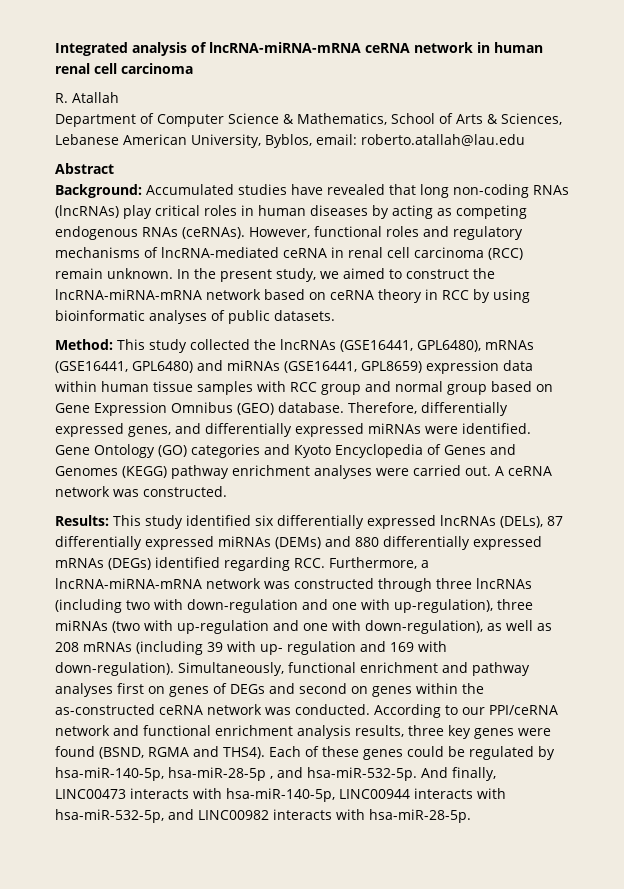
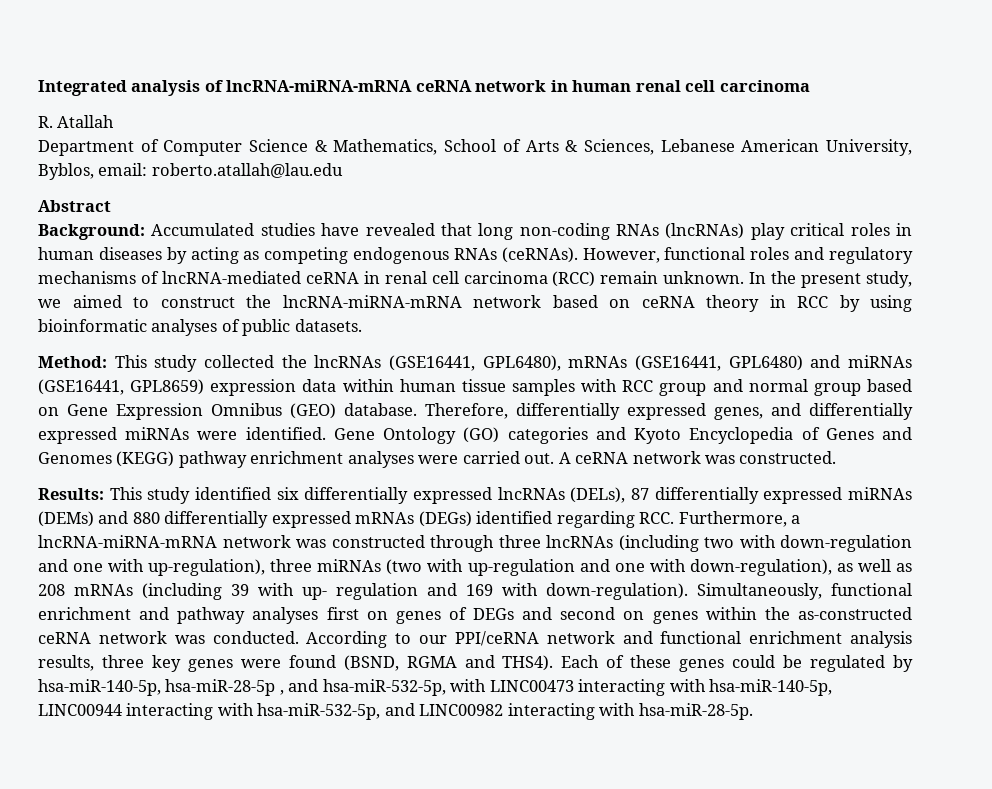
- Each of these genes could be regulated by hsa-miR-140-5p, hsa-miR-28-5p , and hsa-miR-532-5p. And finally, LINC00473 interacts with hsa-miR-140-5p, LINC00944 interacts with hsa-miR-532-5p, and LINC00982 interacts with hsa-miR-28-5p.
+ Each of these genes could be regulated by hsa-miR-140-5p, hsa-miR-28-5p , and hsa-miR-532-5p, with LINC00473 interacting with hsa-miR-140-5p, LINC00944 interacting with hsa-miR-532-5p, and LINC00982 interacting with hsa-miR-28-5p.

